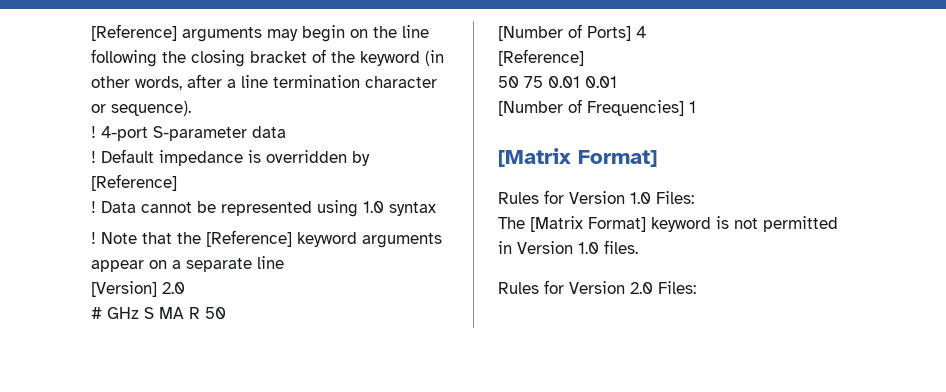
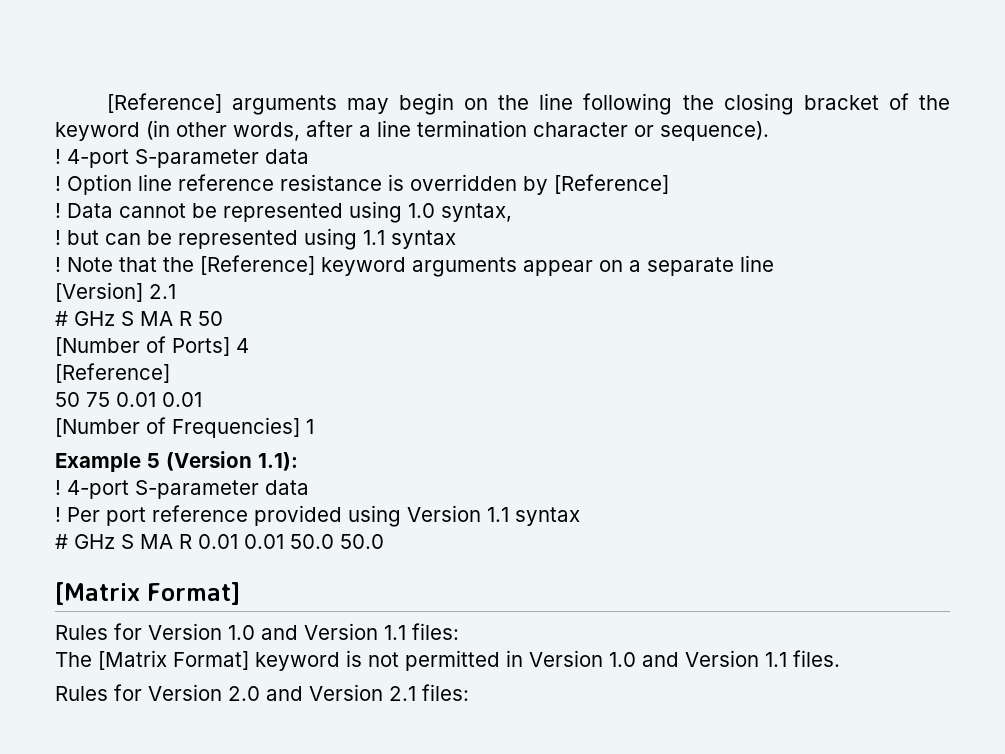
- Default impedance is overridden by [Reference]
+ Option line reference resistance is overridden by [Reference]
- Data cannot be represented using 1.0 syntax
+ Data cannot be represented using 1.0 syntax,
+ ! but can be represented using 1.1 syntax
- [Version] 2.0
+ [Version] 2.1
+ Example 5 (Version 1.1):
+ ! 4-port S-parameter data
+ ! Per port reference provided using Version 1.1 syntax
+ # GHz S MA R 0.01 0.01 50.0 50.0
- Rules for Version 1.0 Files:
+ Rules for Version 1.0 and Version 1.1 files:
- The [Matrix Format] keyword is not permitted in Version 1.0 files.
+ The [Matrix Format] keyword is not permitted in Version 1.0 and Version 1.1 files.
- Rules for Version 2.0 Files:
+ Rules for Version 2.0 and Version 2.1 files:

